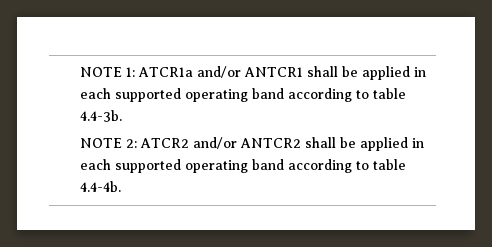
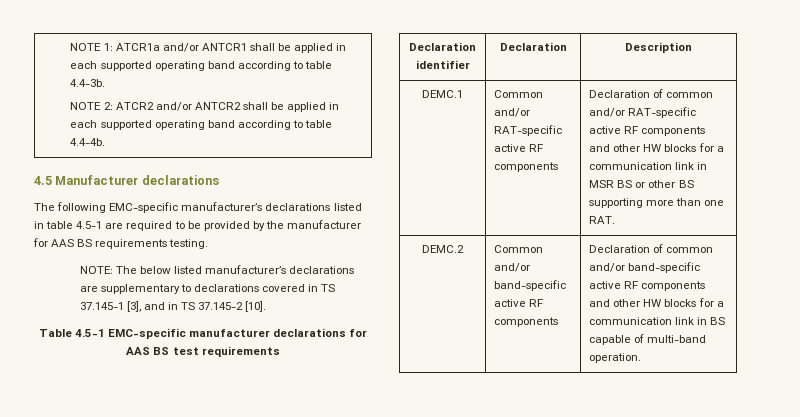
+ 4.5 Manufacturer declarations
+ The following EMC-specific manufacturer’s declarations listed in table 4.5-1 are required to be provided by the manufacturer for AAS BS requirements testing.
+ NOTE: The below listed manufacturer’s declarations are supplementary to declarations covered in TS 37.145-1 [3], and in TS 37.145-2 [10].
+ Table 4.5-1 EMC-specific manufacturer declarations for AAS BS test requirements
+ Declaration identifier | Declaration | Description
+ DEMC.1 | Common and/or RAT-specific active RF components | Declaration of common and/or RAT-specific active RF components and other HW blocks for a communication link in MSR BS or other BS supporting more than one RAT.
+ DEMC.2 | Common and/or band-specific active RF components | Declaration of common and/or band-specific active RF components and other HW blocks for a communication link in BS capable of multi-band operation.

